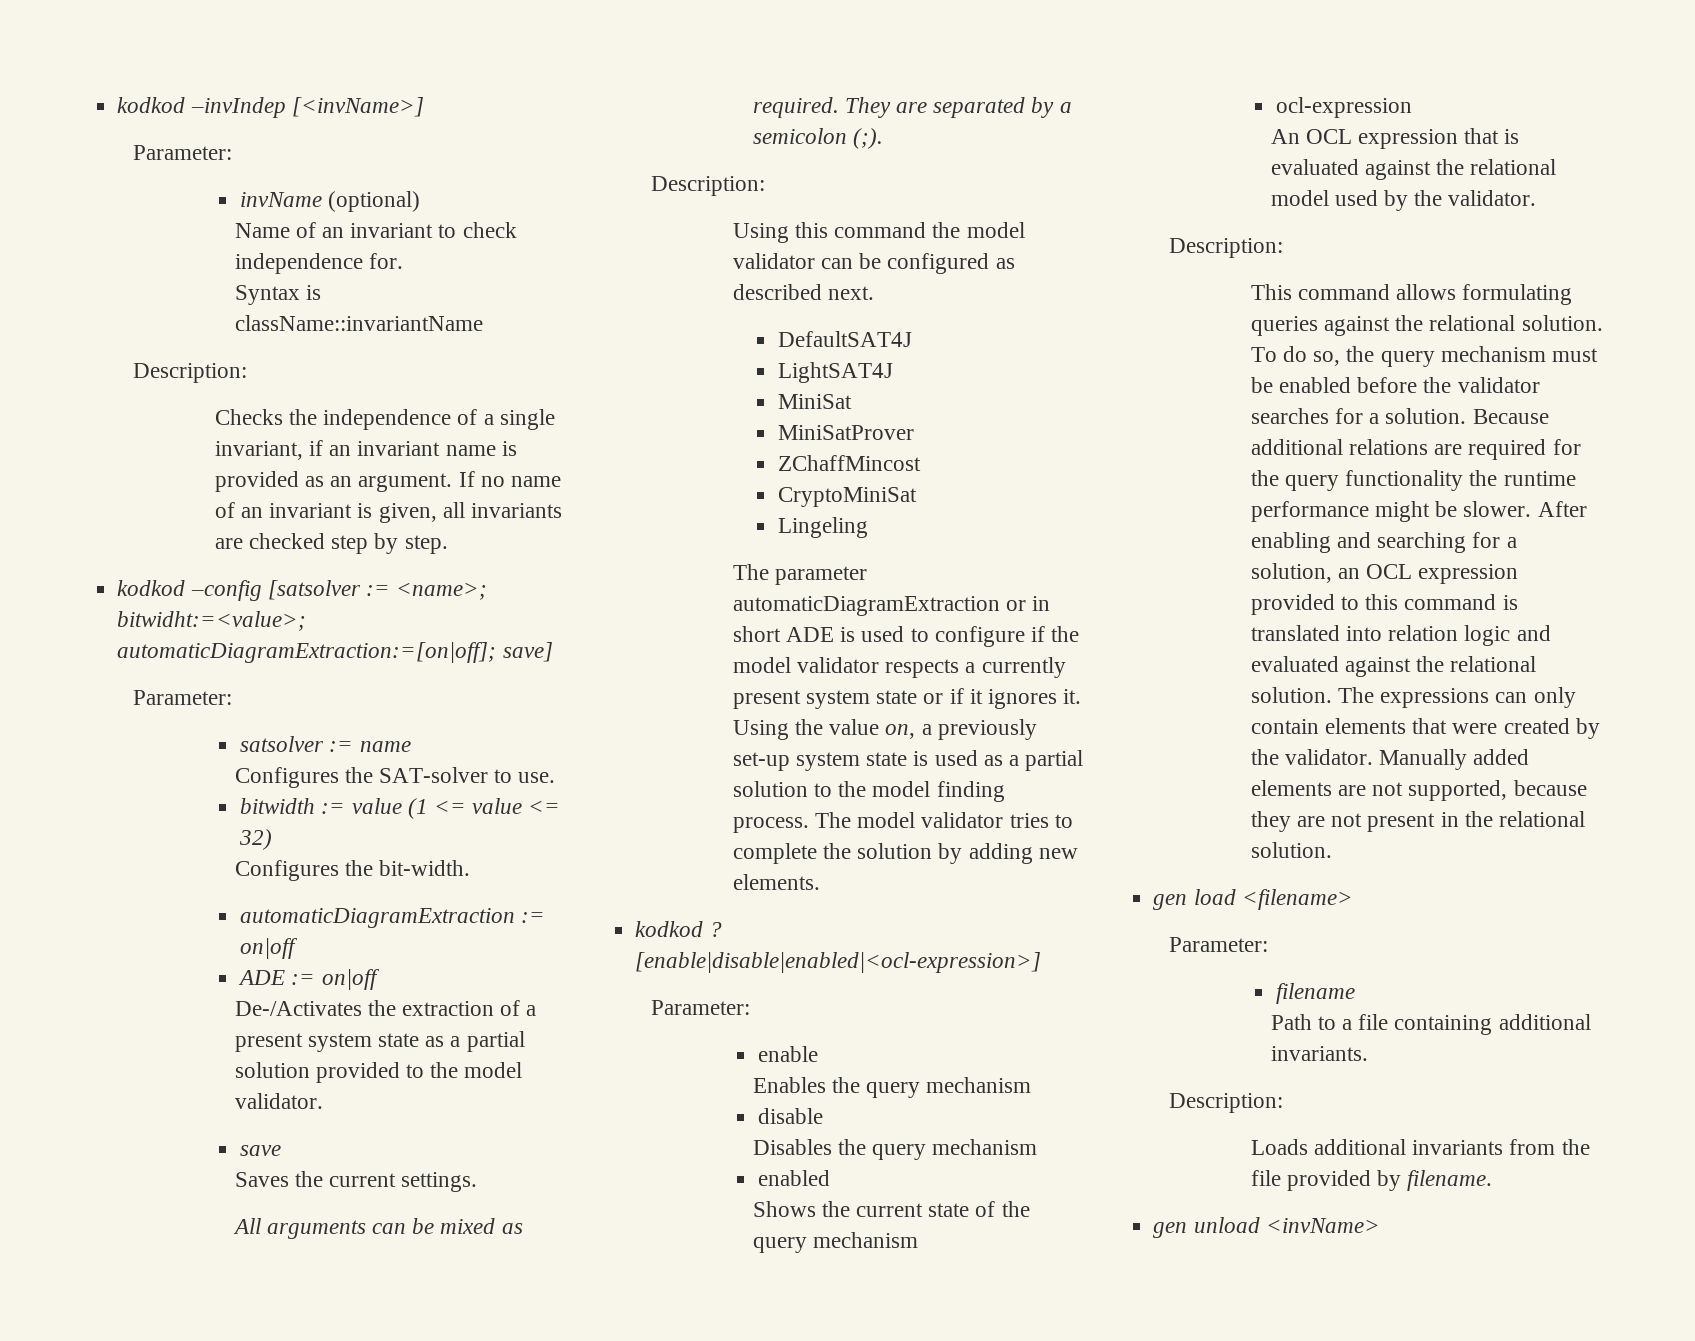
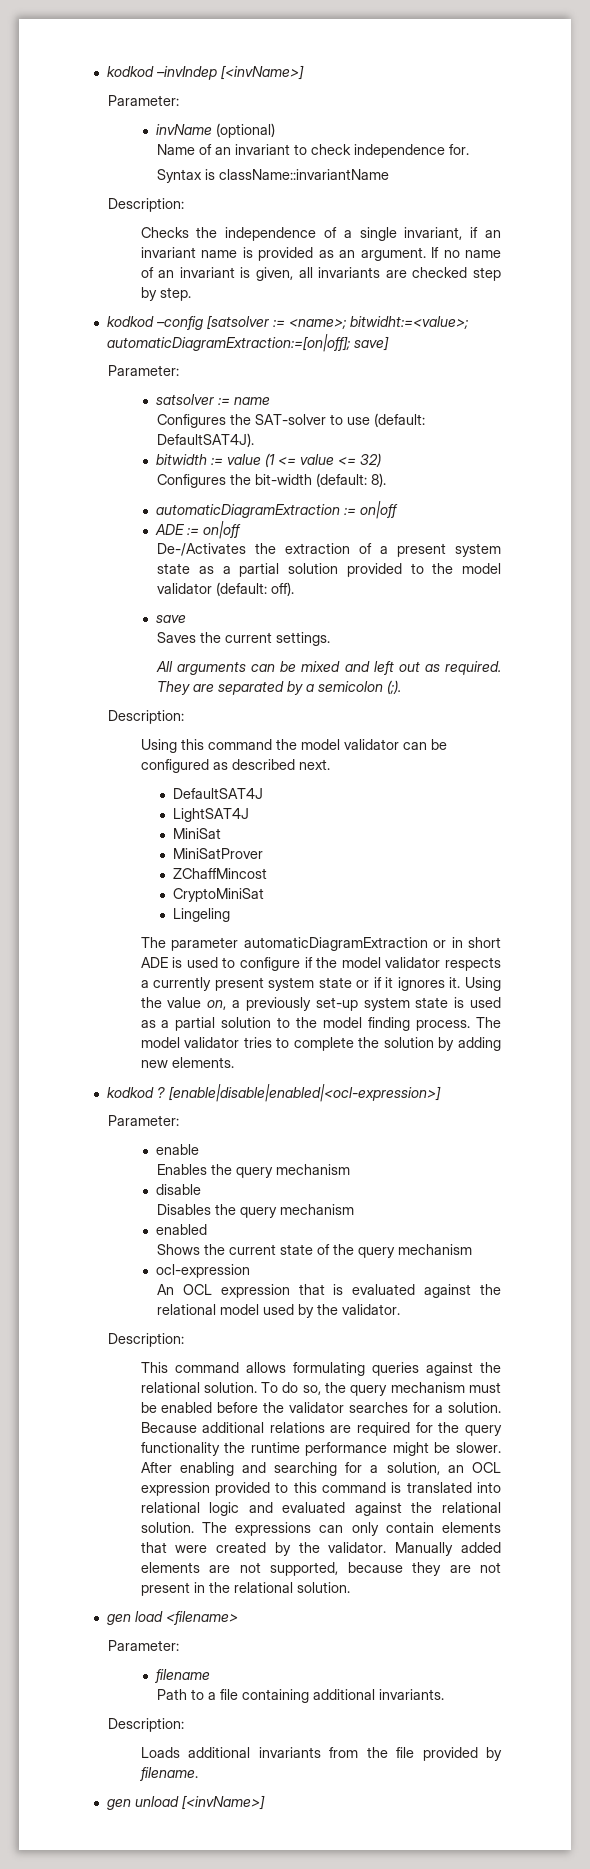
- Configures the SAT-solver to use.
+ Configures the SAT-solver to use (default: DefaultSAT4J).
- Configures the bit-width.
+ Configures the bit-width (default: 8).
- De-/Activates the extraction of a present system state as a partial solution provided to the model validator.
+ De-/Activates the extraction of a present system state as a partial solution provided to the model validator (default: off).
- All arguments can be mixed as required.
+ All arguments can be mixed and left out as required.
- After enabling and searching for a solution, an OCL expression provided to this command is translated into relation logic and evaluated against the relational solution.
+ After enabling and searching for a solution, an OCL expression provided to this command is translated into relational logic and evaluated against the relational solution.
- gen unload <invName>
+ gen unload [<invName>]

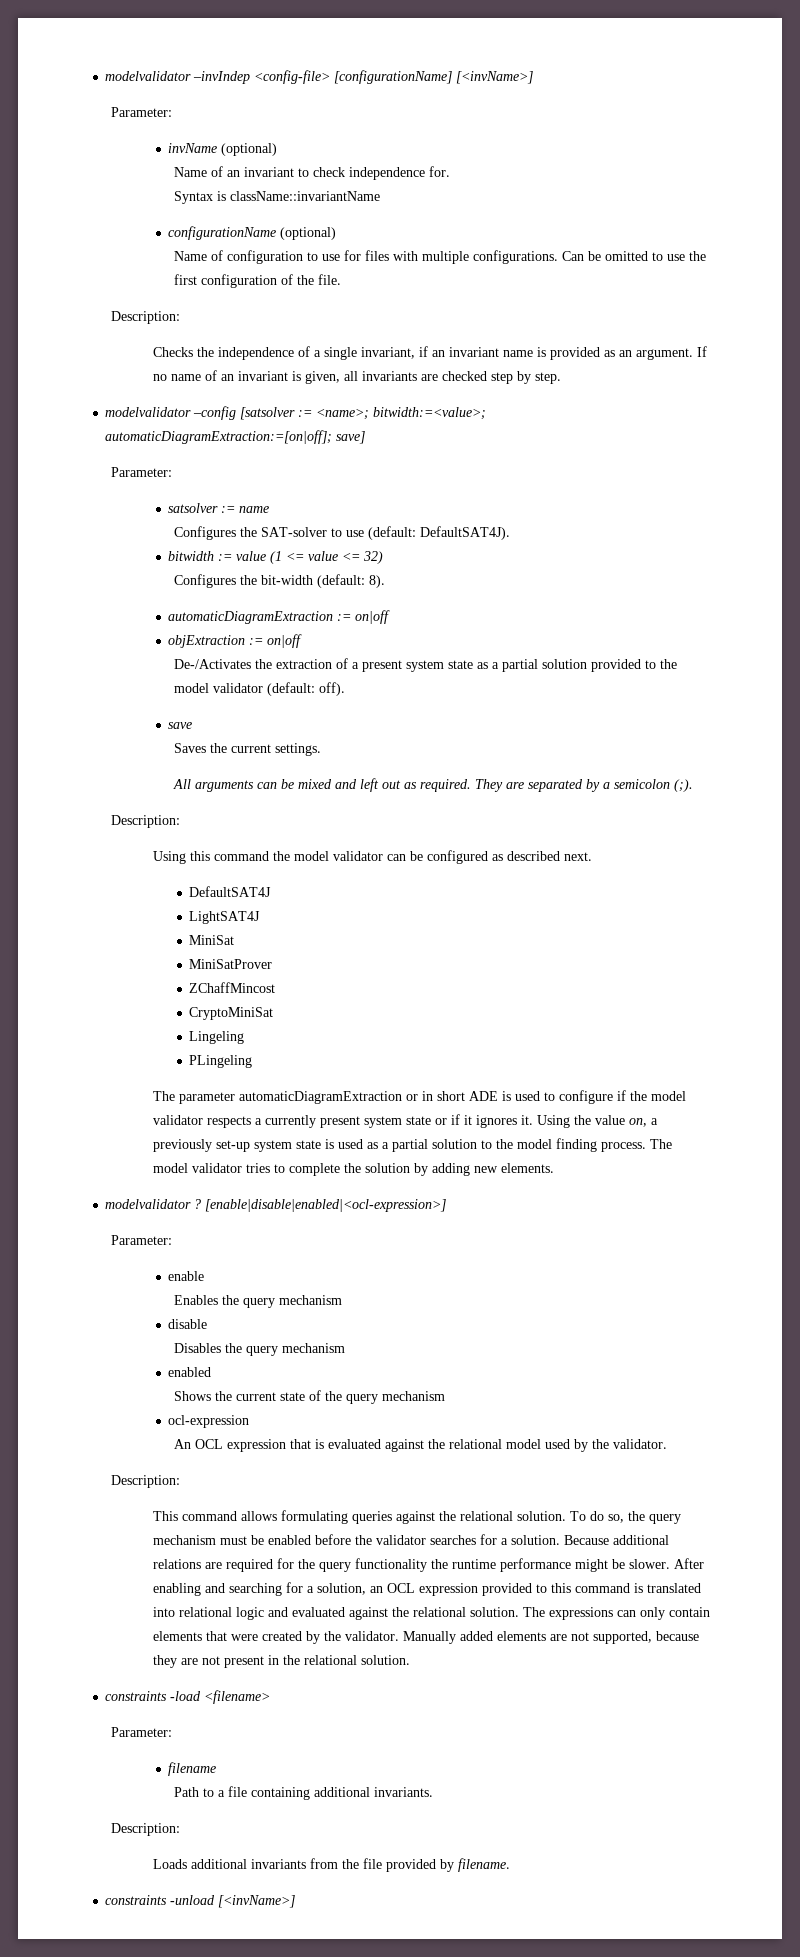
- kodkod –invIndep [<invName>]
+ modelvalidator –invIndep <config-file> [configurationName] [<invName>]
+ configurationName (optional)
+ Name of configuration to use for files with multiple configurations. Can be omitted to use the first configuration of the file.
- kodkod –config [satsolver := <name>; bitwidht:=<value>; automaticDiagramExtraction:=[on|off]; save]
+ modelvalidator –config [satsolver := <name>; bitwidth:=<value>; automaticDiagramExtraction:=[on|off]; save]
- ADE := on|off
+ objExtraction := on|off
+ PLingeling
- kodkod ?
+ modelvalidator ?
- gen load <filename>
+ constraints -load <filename>
- gen unload [<invName>]
+ constraints -unload [<invName>]

